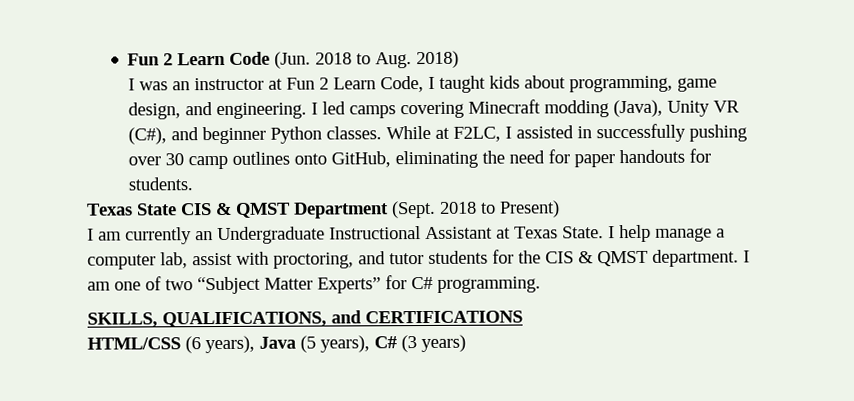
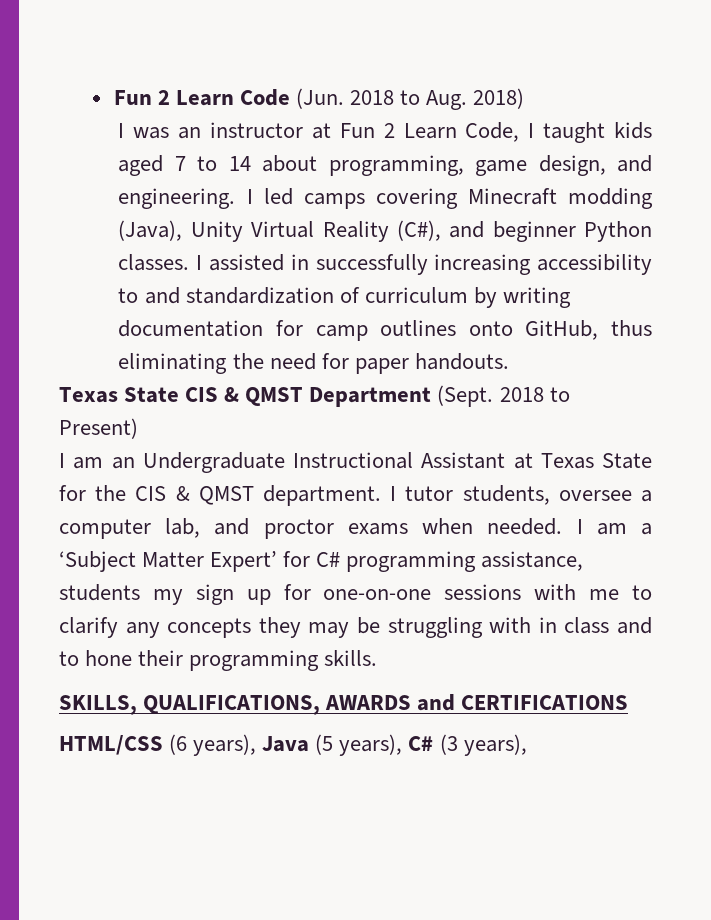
- I was an instructor at Fun 2 Learn Code, I taught kids about programming, game design, and engineering.
+ I was an instructor at Fun 2 Learn Code, I taught kids aged 7 to 14 about programming, game design, and engineering.
- I led camps covering Minecraft modding (Java), Unity VR (C#), and beginner Python classes.
+ I led camps covering Minecraft modding (Java), Unity Virtual Reality (C#), and beginner Python classes.
- While at F2LC, I assisted in successfully pushing over 30 camp outlines onto GitHub, eliminating the need for paper handouts for students.
+ I assisted in successfully increasing accessibility to and standardization of curriculum by writing documentation for camp outlines onto GitHub, thus eliminating the need for paper handouts.
- I am currently an Undergraduate Instructional Assistant at Texas State. I help manage a computer lab, assist with proctoring, and tutor students for the CIS & QMST department.
+ I am an Undergraduate Instructional Assistant at Texas State for the CIS & QMST department.
- I am one of two “Subject Matter Experts” for C# programming.
+ I tutor students, oversee a computer lab, and proctor exams when needed. I am a ‘Subject Matter Expert’ for C# programming assistance, students my sign up for one-on-one sessions with me to clarify any concepts they may be struggling with in class and to hone their programming skills.
- SKILLS, QUALIFICATIONS, and CERTIFICATIONS
+ SKILLS, QUALIFICATIONS, AWARDS and CERTIFICATIONS
- HTML/CSS (6 years), Java (5 years), C# (3 years)
+ HTML/CSS (6 years), Java (5 years), C# (3 years),

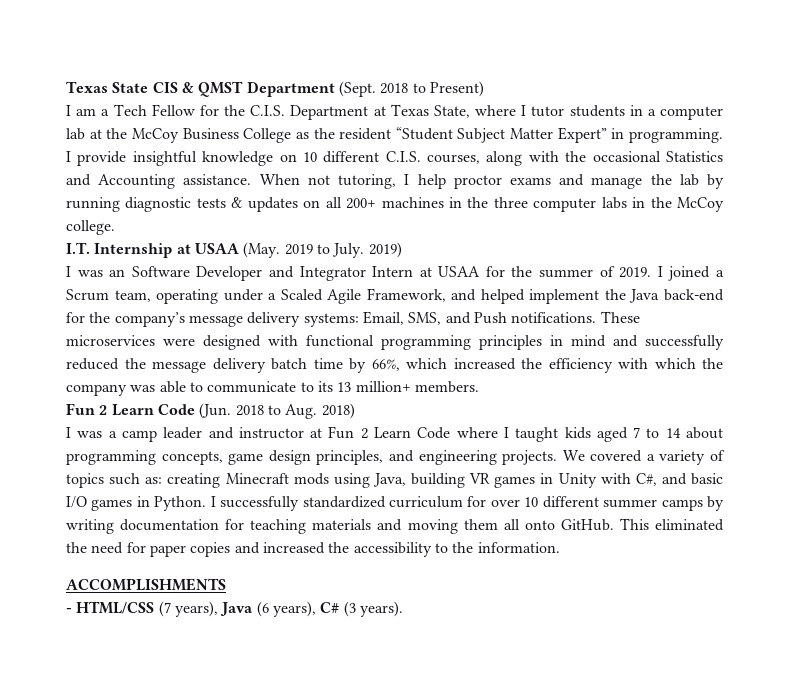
- Fun 2 Learn Code (Jun. 2018 to Aug. 2018)
- I was an instructor at Fun 2 Learn Code, I taught kids aged 7 to 14 about programming, game design, and engineering. I led camps covering Minecraft modding (Java), Unity Virtual Reality (C#), and beginner Python classes. I assisted in successfully increasing accessibility to and standardization of curriculum by writing documentation for camp outlines onto GitHub, thus eliminating the need for paper handouts.
- I am an Undergraduate Instructional Assistant at Texas State for the CIS & QMST department. I tutor students, oversee a computer lab, and proctor exams when needed. I am a ‘Subject Matter Expert’ for C# programming assistance, students my sign up for one-on-one sessions with me to clarify any concepts they may be struggling with in class and to hone their programming skills.
- SKILLS, QUALIFICATIONS, AWARDS and CERTIFICATIONS
- HTML/CSS (6 years), Java (5 years), C# (3 years),
+ I am a Tech Fellow for the C.I.S. Department at Texas State, where I tutor students in a computer lab at the McCoy Business College as the resident “Student Subject Matter Expert” in programming. I provide insightful knowledge on 10 different C.I.S. courses, along with the occasional Statistics and Accounting assistance. When not tutoring, I help proctor exams and manage the lab by running diagnostic tests & updates on all 200+ machines in the three computer labs in the McCoy college.
+ I.T. Internship at USAA (May. 2019 to July. 2019)
+ I was an Software Developer and Integrator Intern at USAA for the summer of 2019. I joined a Scrum team, operating under a Scaled Agile Framework, and helped implement the Java back-end for the company’s message delivery systems: Email, SMS, and Push notifications. These microservices were designed with functional programming principles in mind and successfully reduced the message delivery batch time by 66%, which increased the efficiency with which the company was able to communicate to its 13 million+ members.
+ Fun 2 Learn Code (Jun. 2018 to Aug. 2018)
+ I was a camp leader and instructor at Fun 2 Learn Code where I taught kids aged 7 to 14 about programming concepts, game design principles, and engineering projects. We covered a variety of topics such as: creating Minecraft mods using Java, building VR games in Unity with C#, and basic I/O games in Python. I successfully standardized curriculum for over 10 different summer camps by writing documentation for teaching materials and moving them all onto GitHub. This eliminated the need for paper copies and increased the accessibility to the information.
+ ACCOMPLISHMENTS
+ - HTML/CSS (7 years), Java (6 years), C# (3 years).

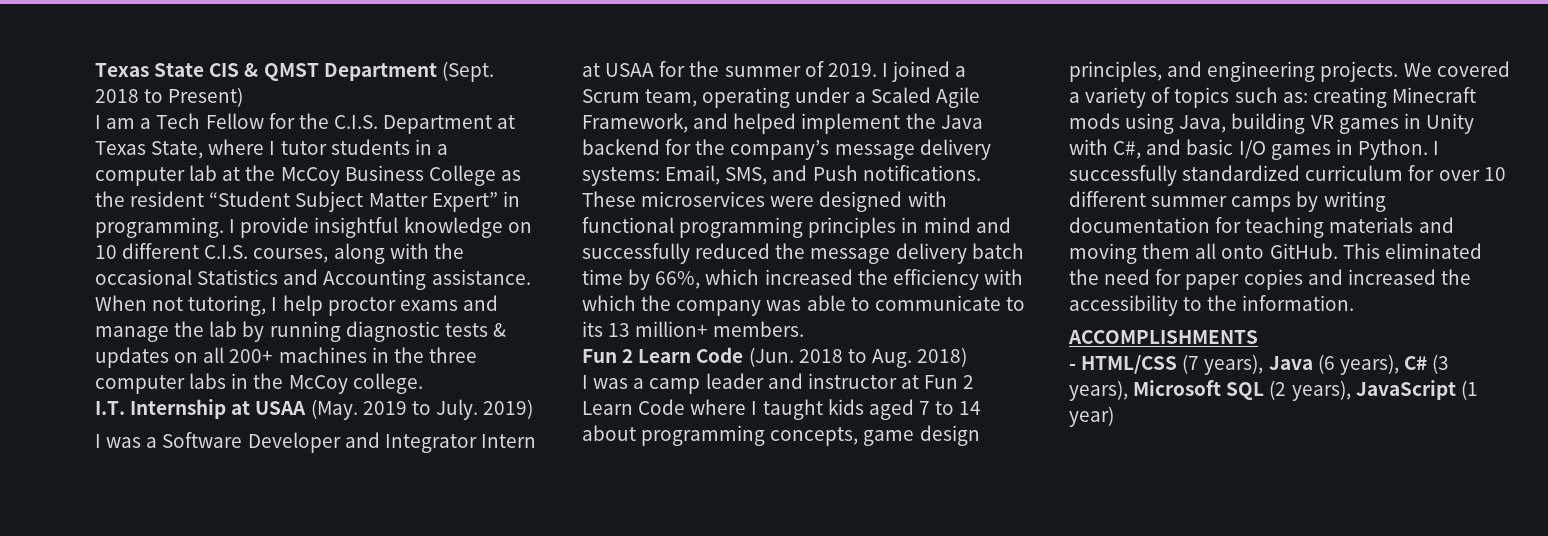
- I was an Software Developer and Integrator Intern at USAA for the summer of 2019.
+ I was a Software Developer and Integrator Intern at USAA for the summer of 2019.
- I joined a Scrum team, operating under a Scaled Agile Framework, and helped implement the Java back-end for the company’s message delivery systems: Email, SMS, and Push notifications.
+ I joined a Scrum team, operating under a Scaled Agile Framework, and helped implement the Java backend for the company’s message delivery systems: Email, SMS, and Push notifications.
- - HTML/CSS (7 years), Java (6 years), C# (3 years).
+ - HTML/CSS (7 years), Java (6 years), C# (3 years), Microsoft SQL (2 years), JavaScript (1 year)

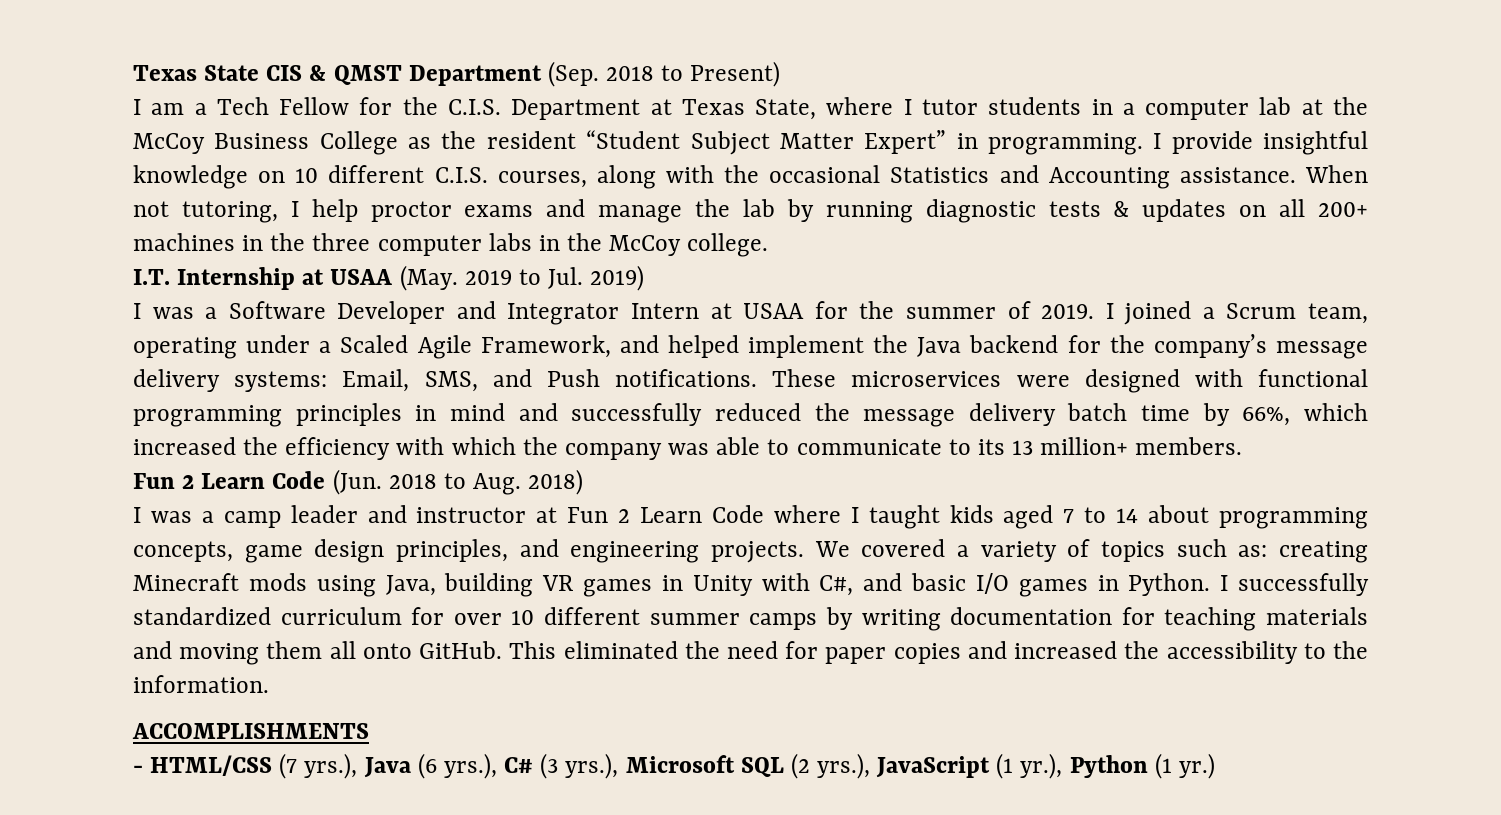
- Texas State CIS & QMST Department (Sept. 2018 to Present)
+ Texas State CIS & QMST Department (Sep. 2018 to Present)
- I.T. Internship at USAA (May. 2019 to July. 2019)
+ I.T. Internship at USAA (May. 2019 to Jul. 2019)
- - HTML/CSS (7 years), Java (6 years), C# (3 years), Microsoft SQL (2 years), JavaScript (1 year)
+ - HTML/CSS (7 yrs.), Java (6 yrs.), C# (3 yrs.), Microsoft SQL (2 yrs.), JavaScript (1 yr.), Python (1 yr.)

